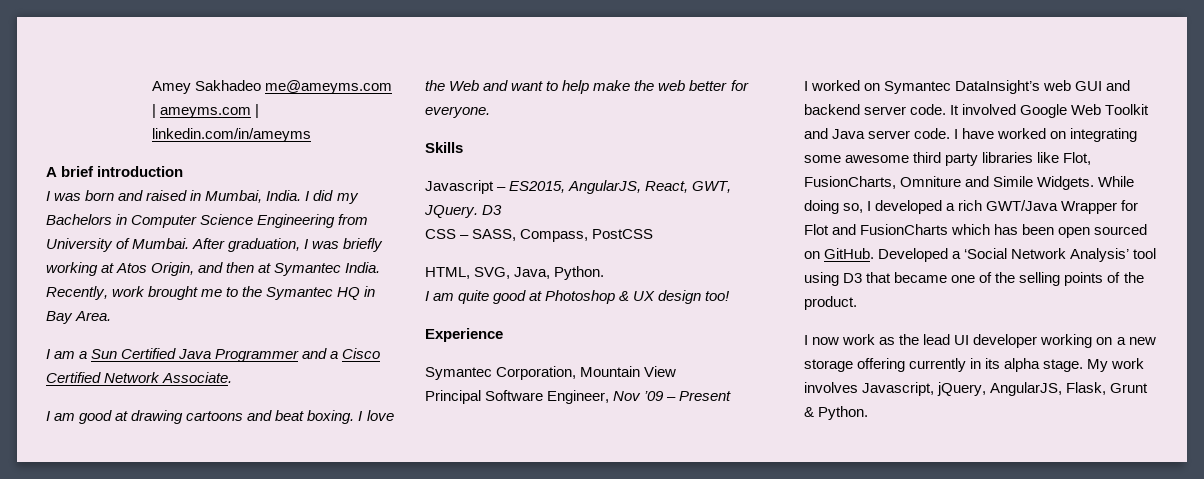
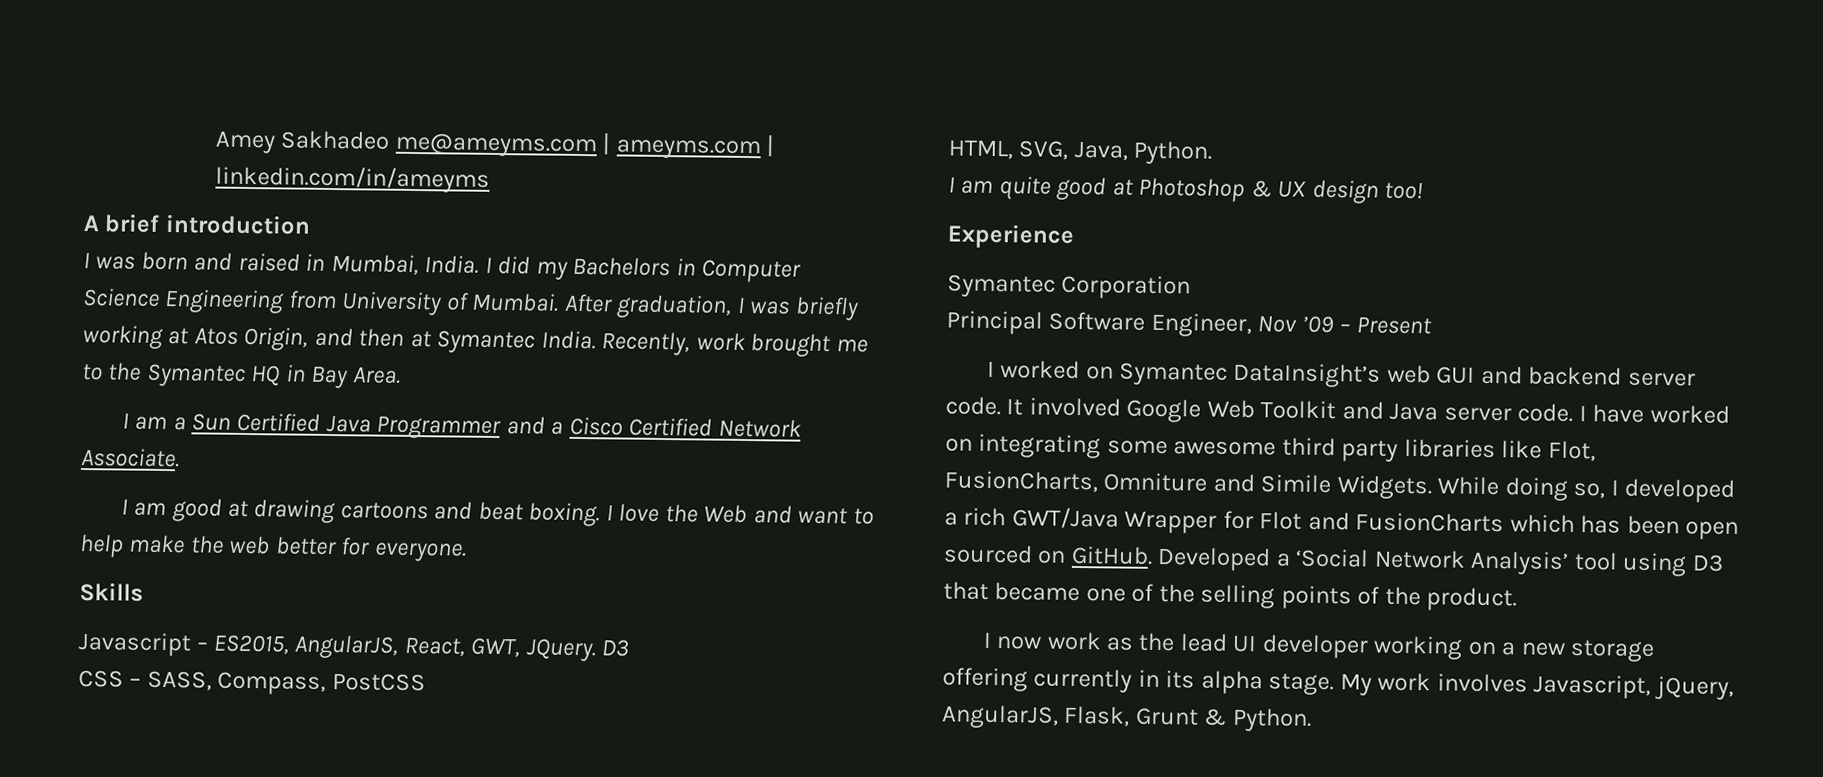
- Symantec Corporation, Mountain View
+ Symantec Corporation

